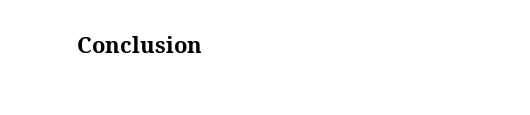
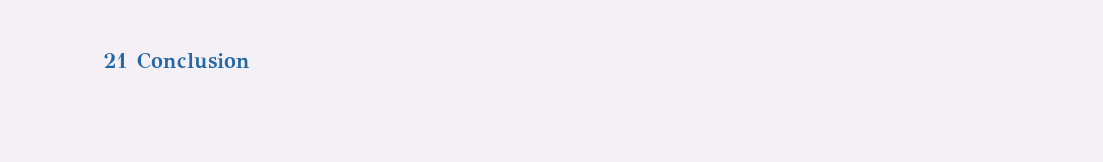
- Conclusion
+ 21 Conclusion

